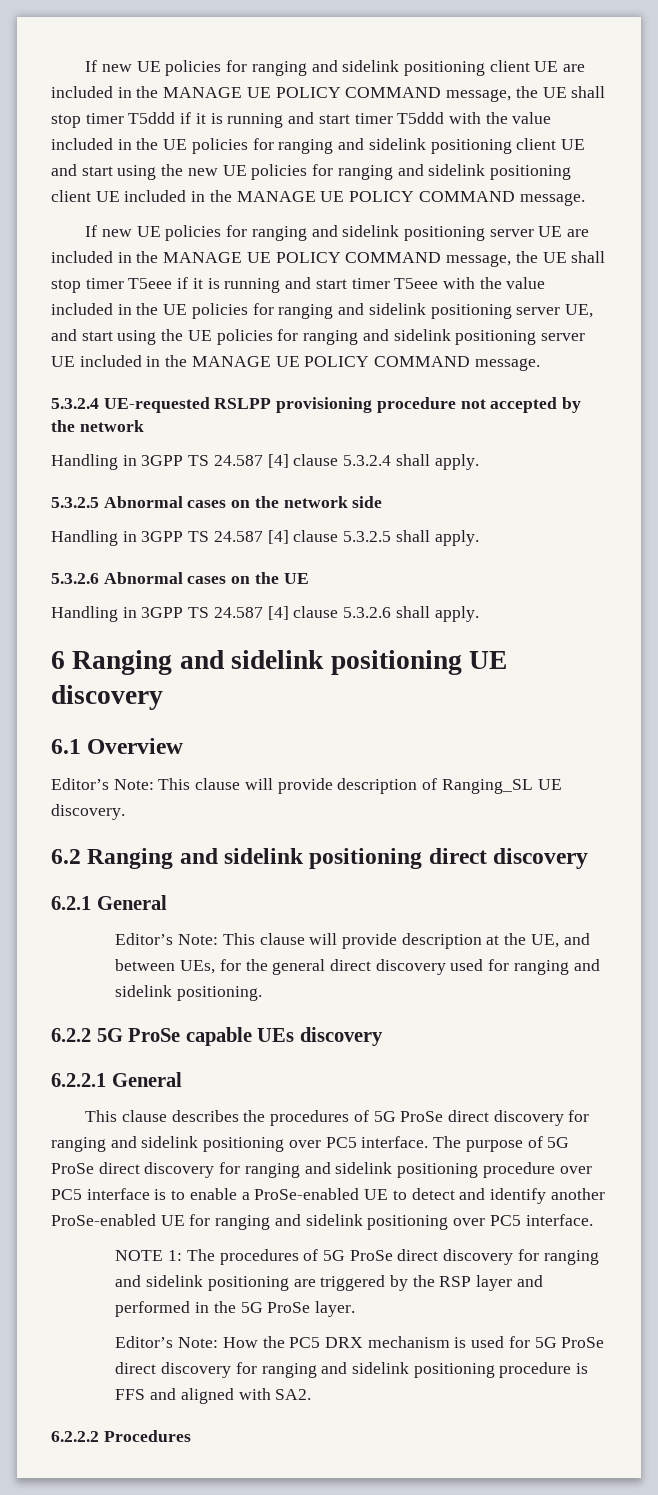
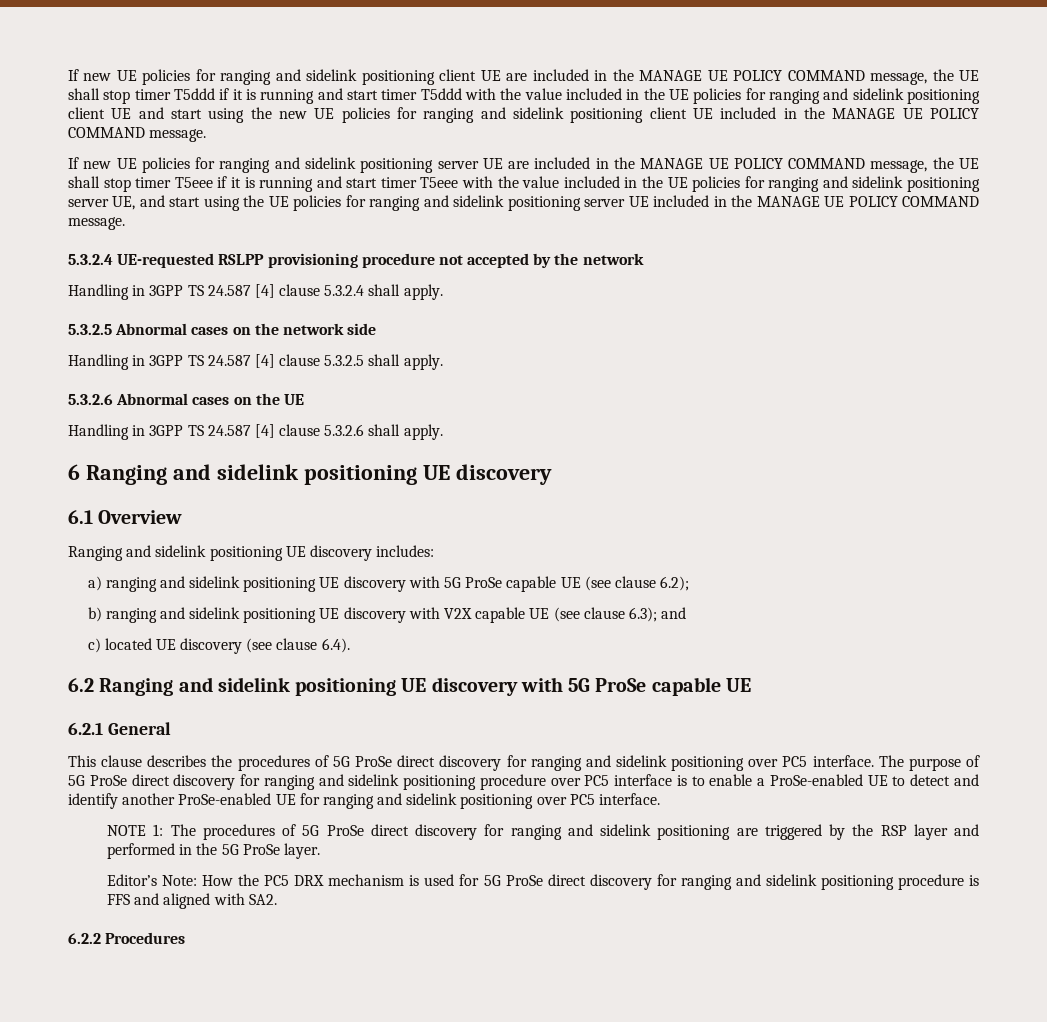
- Editor’s Note: This clause will provide description of Ranging_SL UE discovery.
+ Ranging and sidelink positioning UE discovery includes:
+ a) ranging and sidelink positioning UE discovery with 5G ProSe capable UE (see clause 6.2);
+ b) ranging and sidelink positioning UE discovery with V2X capable UE (see clause 6.3); and
+ c) located UE discovery (see clause 6.4).
- 6.2 Ranging and sidelink positioning direct discovery
+ 6.2 Ranging and sidelink positioning UE discovery with 5G ProSe capable UE
  6.2.1 General
- Editor’s Note: This clause will provide description at the UE, and between UEs, for the general direct discovery used for ranging and sidelink positioning.
- 6.2.2 5G ProSe capable UEs discovery
- 6.2.2.1 General
- 6.2.2.2 Procedures
+ 6.2.2 Procedures

